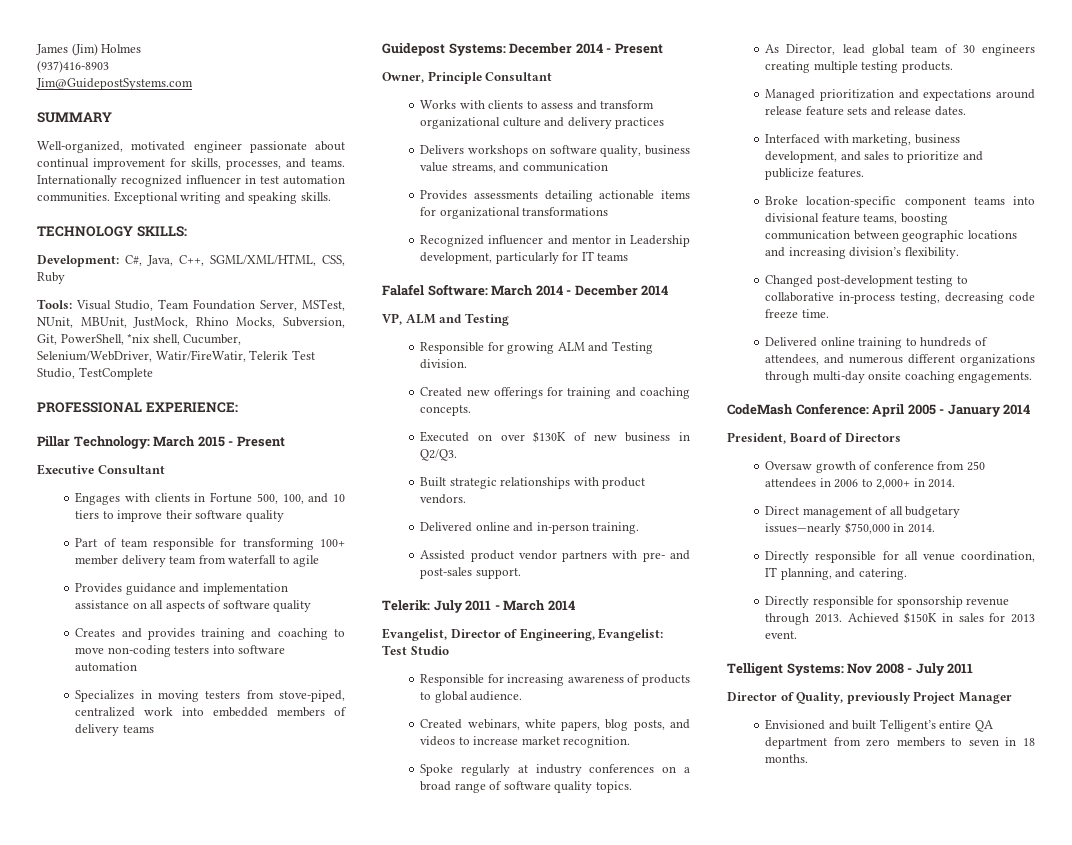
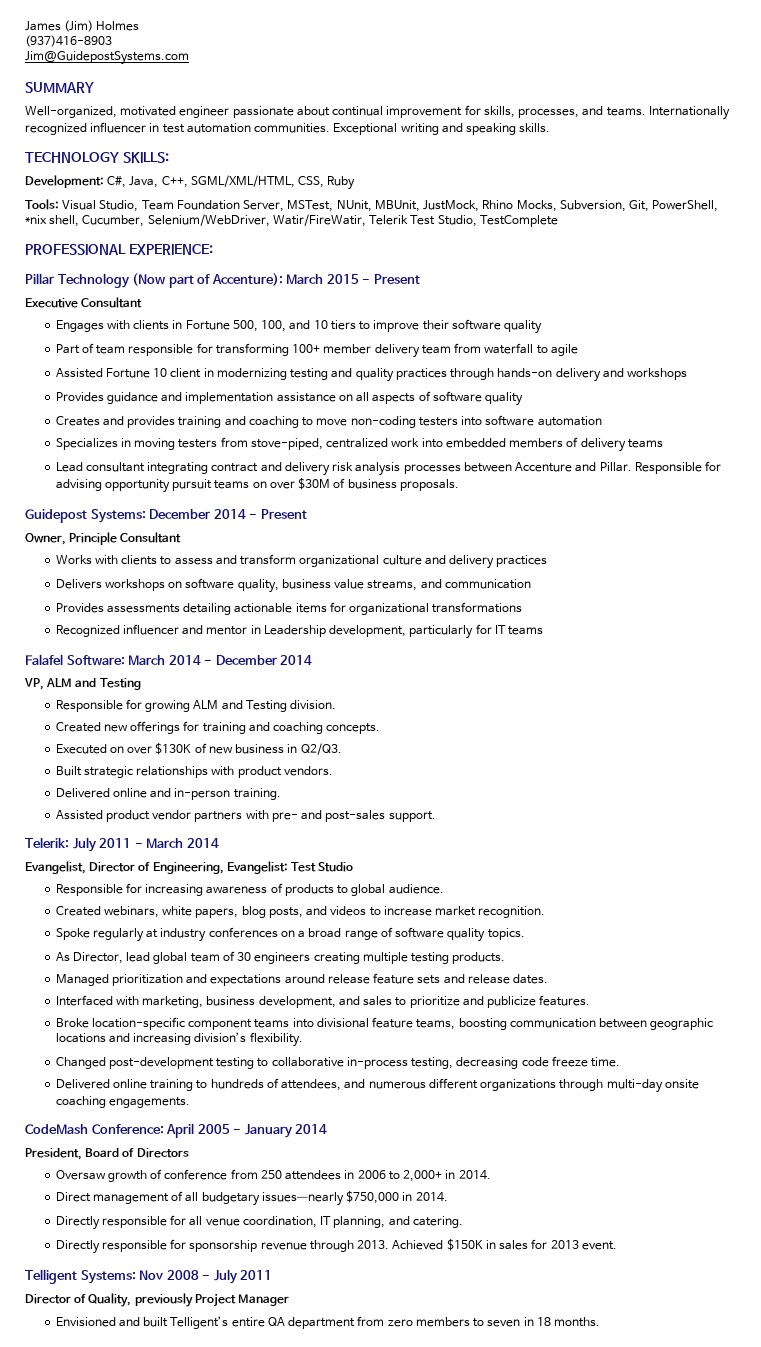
- Pillar Technology: March 2015 - Present
+ Pillar Technology (Now part of Accenture): March 2015 - Present
+ Assisted Fortune 10 client in modernizing testing and quality practices through hands-on delivery and workshops
+ Lead consultant integrating contract and delivery risk analysis processes between Accenture and Pillar. Responsible for advising opportunity pursuit teams on over $30M of business proposals.

